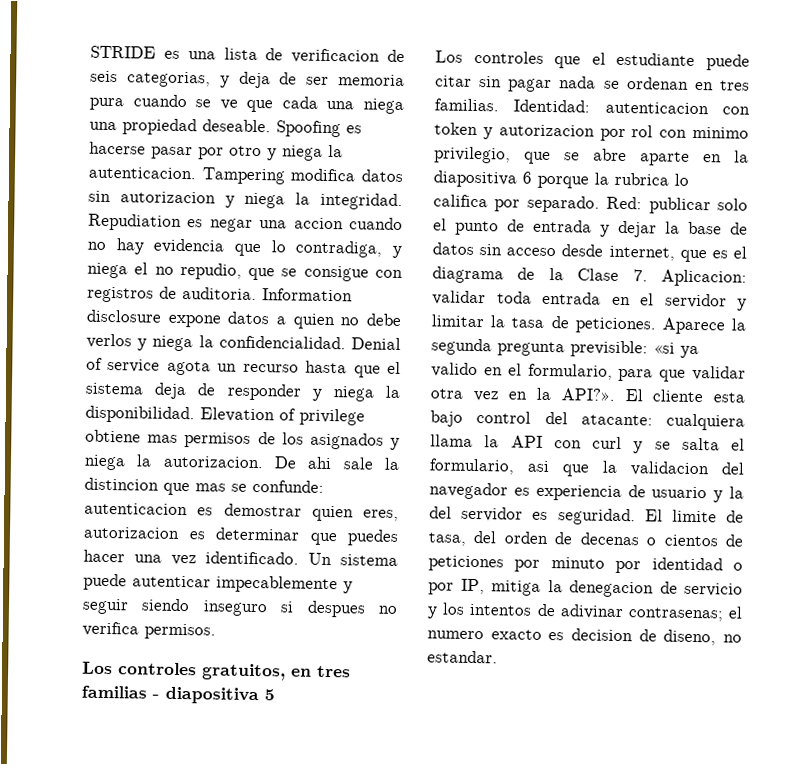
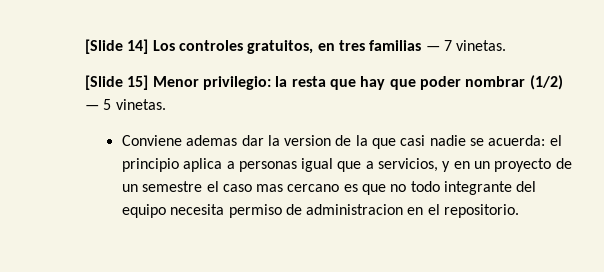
- STRIDE es una lista de verificacion de seis categorias, y deja de ser memoria pura cuando se ve que cada una niega una propiedad deseable. Spoofing es hacerse pasar por otro y niega la autenticacion. Tampering modifica datos sin autorizacion y niega la integridad. Repudiation es negar una accion cuando no hay evidencia que lo contradiga, y niega el no repudio, que se consigue con registros de auditoria. Information disclosure expone datos a quien no debe verlos y niega la confidencialidad. Denial of service agota un recurso hasta que el sistema deja de responder y niega la disponibilidad. Elevation of privilege obtiene mas permisos de los asignados y niega la autorizacion. De ahi sale la distincion que mas se confunde: autenticacion es demostrar quien eres, autorizacion es determinar que puedes hacer una vez identificado. Un sistema puede autenticar impecablemente y seguir siendo inseguro si despues no verifica permisos.
- Los controles gratuitos, en tres familias - diapositiva 5
- Los controles que el estudiante puede citar sin pagar nada se ordenan en tres familias. Identidad: autenticacion con token y autorizacion por rol con minimo privilegio, que se abre aparte en la diapositiva 6 porque la rubrica lo califica por separado. Red: publicar solo el punto de entrada y dejar la base de datos sin acceso desde internet, que es el diagrama de la Clase 7. Aplicacion: validar toda entrada en el servidor y limitar la tasa de peticiones. Aparece la segunda pregunta previsible: «si ya valido en el formulario, para que validar otra vez en la API?». El cliente esta bajo control del atacante: cualquiera llama la API con curl y se salta el formulario, asi que la validacion del navegador es experiencia de usuario y la del servidor es seguridad. El limite de tasa, del orden de decenas o cientos de peticiones por minuto por identidad o por IP, mitiga la denegacion de servicio y los intentos de adivinar contrasenas; el numero exacto es decision de diseno, no estandar.
+ [Slide 14] Los controles gratuitos, en tres familias — 7 vinetas.
+ [Slide 15] Menor privilegio: la resta que hay que poder nombrar (1/2) — 5 vinetas.
+ Conviene ademas dar la version de la que casi nadie se acuerda: el principio aplica a personas igual que a servicios, y en un proyecto de un semestre el caso mas cercano es que no todo integrante del equipo necesita permiso de administracion en el repositorio.

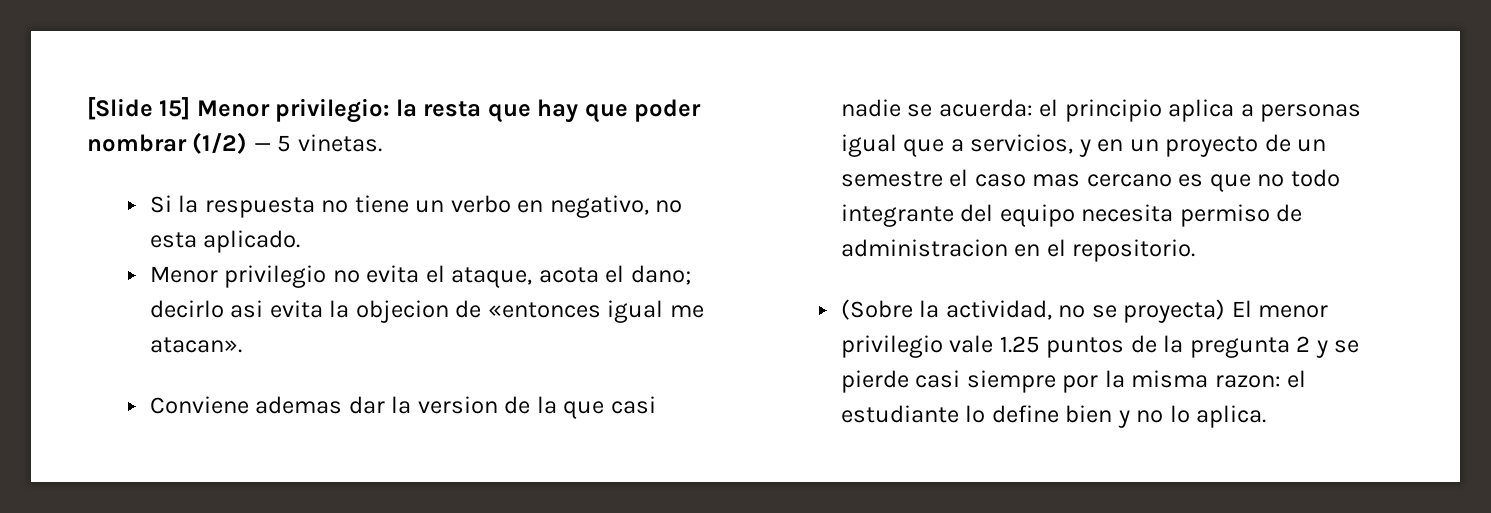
- [Slide 14] Los controles gratuitos, en tres familias — 7 vinetas.
+ Si la respuesta no tiene un verbo en negativo, no esta aplicado.
+ Menor privilegio no evita el ataque, acota el dano; decirlo asi evita la objecion de «entonces igual me atacan».
+ (Sobre la actividad, no se proyecta) El menor privilegio vale 1.25 puntos de la pregunta 2 y se pierde casi siempre por la misma razon: el estudiante lo define bien y no lo aplica.

